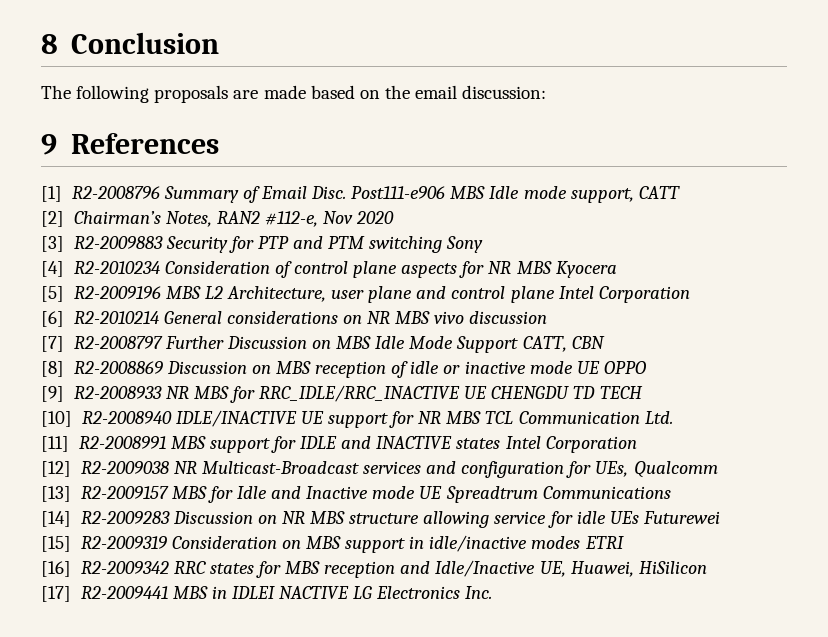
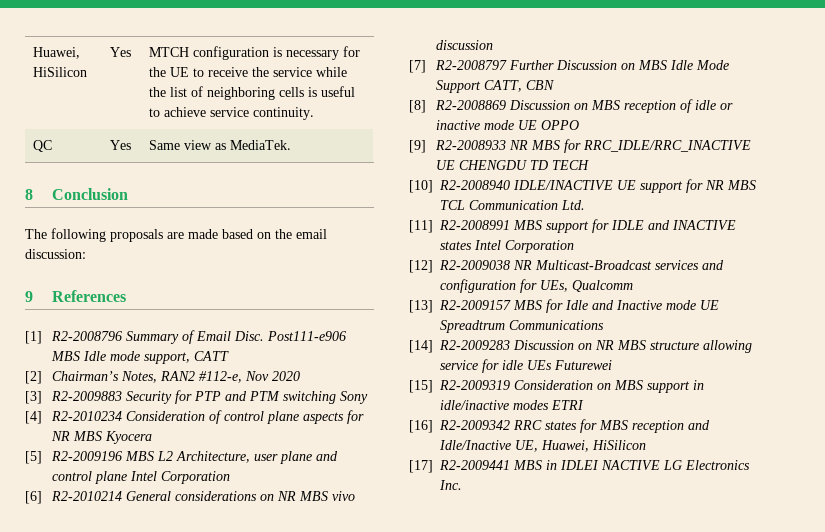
+ Huawei, HiSilicon | Yes | MTCH configuration is necessary for the UE to receive the service while the list of neighboring cells is useful to achieve service continuity.
+ QC | Yes | Same view as MediaTek.

